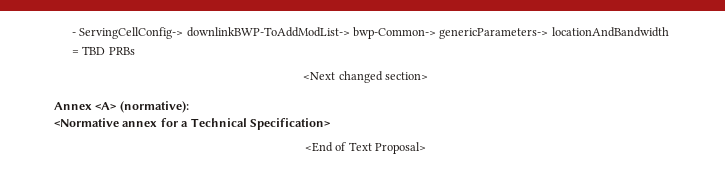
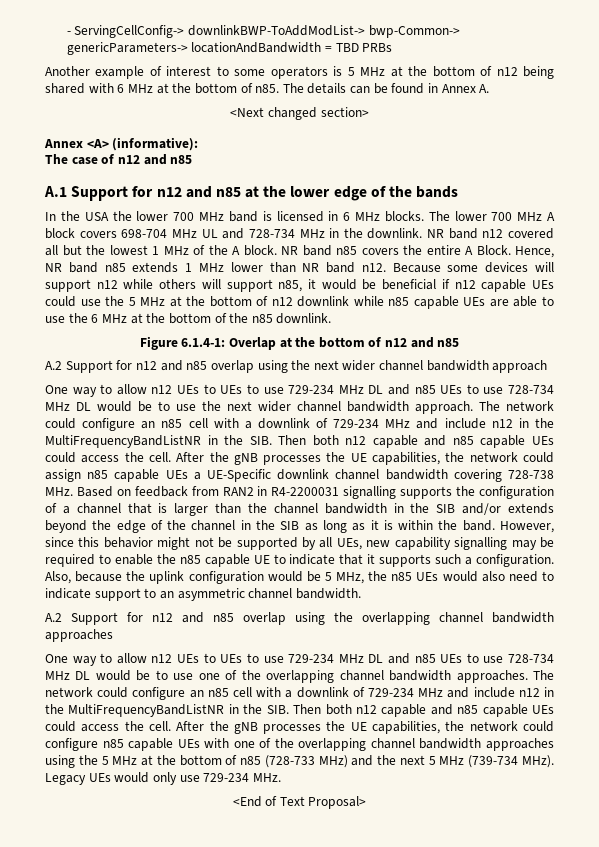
+ Another example of interest to some operators is 5 MHz at the bottom of n12 being shared with 6 MHz at the bottom of n85. The details can be found in Annex A.
- Annex <A> (normative):
- <Normative annex for a Technical Specification>
+ Annex <A> (informative):
+ The case of n12 and n85
+ A.1 Support for n12 and n85 at the lower edge of the bands
+ In the USA the lower 700 MHz band is licensed in 6 MHz blocks. The lower 700 MHz A block covers 698-704 MHz UL and 728-734 MHz in the downlink. NR band n12 covered all but the lowest 1 MHz of the A block. NR band n85 covers the entire A Block. Hence, NR band n85 extends 1 MHz lower than NR band n12. Because some devices will support n12 while others will support n85, it would be beneficial if n12 capable UEs could use the 5 MHz at the bottom of n12 downlink while n85 capable UEs are able to use the 6 MHz at the bottom of the n85 downlink.
+ Figure 6.1.4-1: Overlap at the bottom of n12 and n85
+ A.2 Support for n12 and n85 overlap using the next wider channel bandwidth approach
+ One way to allow n12 UEs to UEs to use 729-234 MHz DL and n85 UEs to use 728-734 MHz DL would be to use the next wider channel bandwidth approach. The network could configure an n85 cell with a downlink of 729-234 MHz and include n12 in the MultiFrequencyBandListNR in the SIB. Then both n12 capable and n85 capable UEs could access the cell. After the gNB processes the UE capabilities, the network could assign n85 capable UEs a UE-Specific downlink channel bandwidth covering 728-738 MHz. Based on feedback from RAN2 in R4-2200031 signalling supports the configuration of a channel that is larger than the channel bandwidth in the SIB and/or extends beyond the edge of the channel in the SIB as long as it is within the band. However, since this behavior might not be supported by all UEs, new capability signalling may be required to enable the n85 capable UE to indicate that it supports such a configuration. Also, because the uplink configuration would be 5 MHz, the n85 UEs would also need to indicate support to an asymmetric channel bandwidth.
+ A.2 Support for n12 and n85 overlap using the overlapping channel bandwidth approaches
+ One way to allow n12 UEs to UEs to use 729-234 MHz DL and n85 UEs to use 728-734 MHz DL would be to use one of the overlapping channel bandwidth approaches. The network could configure an n85 cell with a downlink of 729-234 MHz and include n12 in the MultiFrequencyBandListNR in the SIB. Then both n12 capable and n85 capable UEs could access the cell. After the gNB processes the UE capabilities, the network could configure n85 capable UEs with one of the overlapping channel bandwidth approaches using the 5 MHz at the bottom of n85 (728-733 MHz) and the next 5 MHz (739-734 MHz). Legacy UEs would only use 729-234 MHz.

